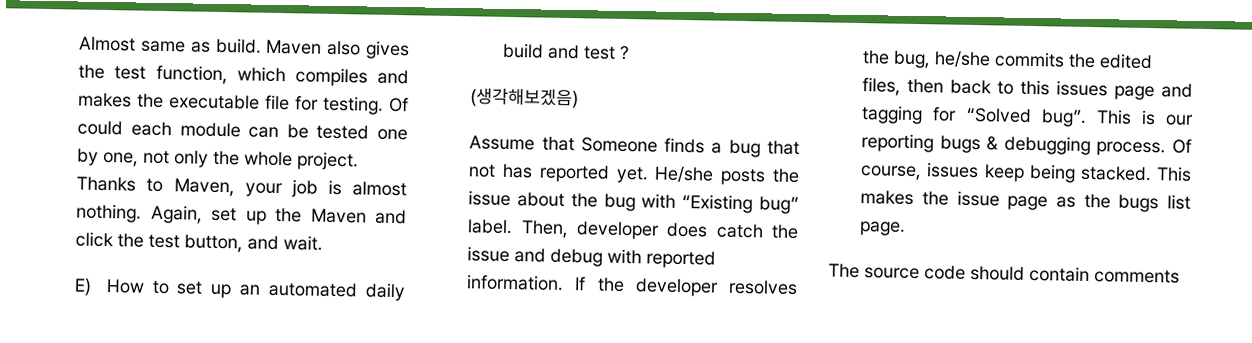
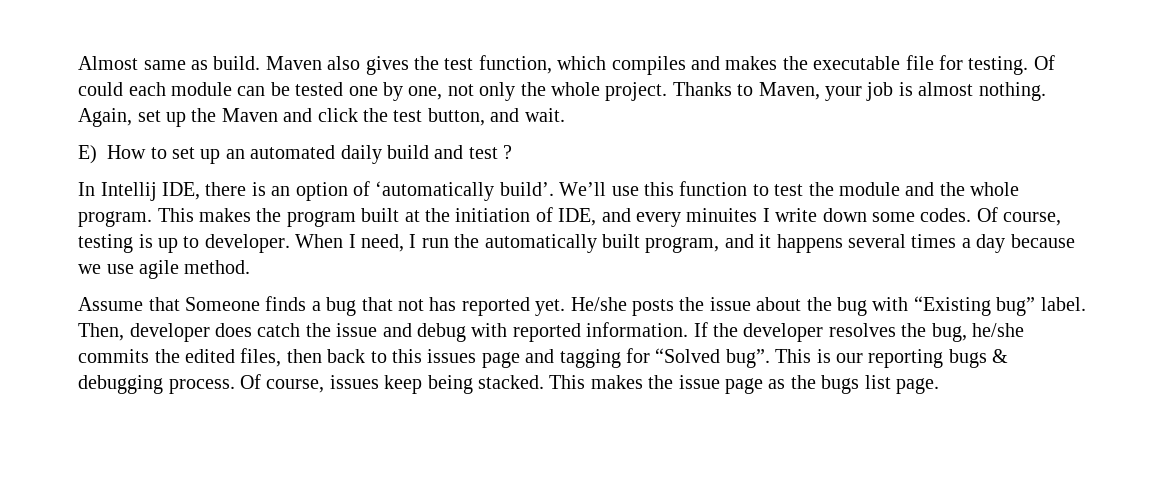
- (생각해보겠음)
+ In Intellij IDE, there is an option of ‘automatically build’. We’ll use this function to test the module and the whole program. This makes the program built at the initiation of IDE, and every minuites I write down some codes. Of course, testing is up to developer. When I need, I run the automatically built program, and it happens several times a day because we use agile method.
- The source code should contain comments

